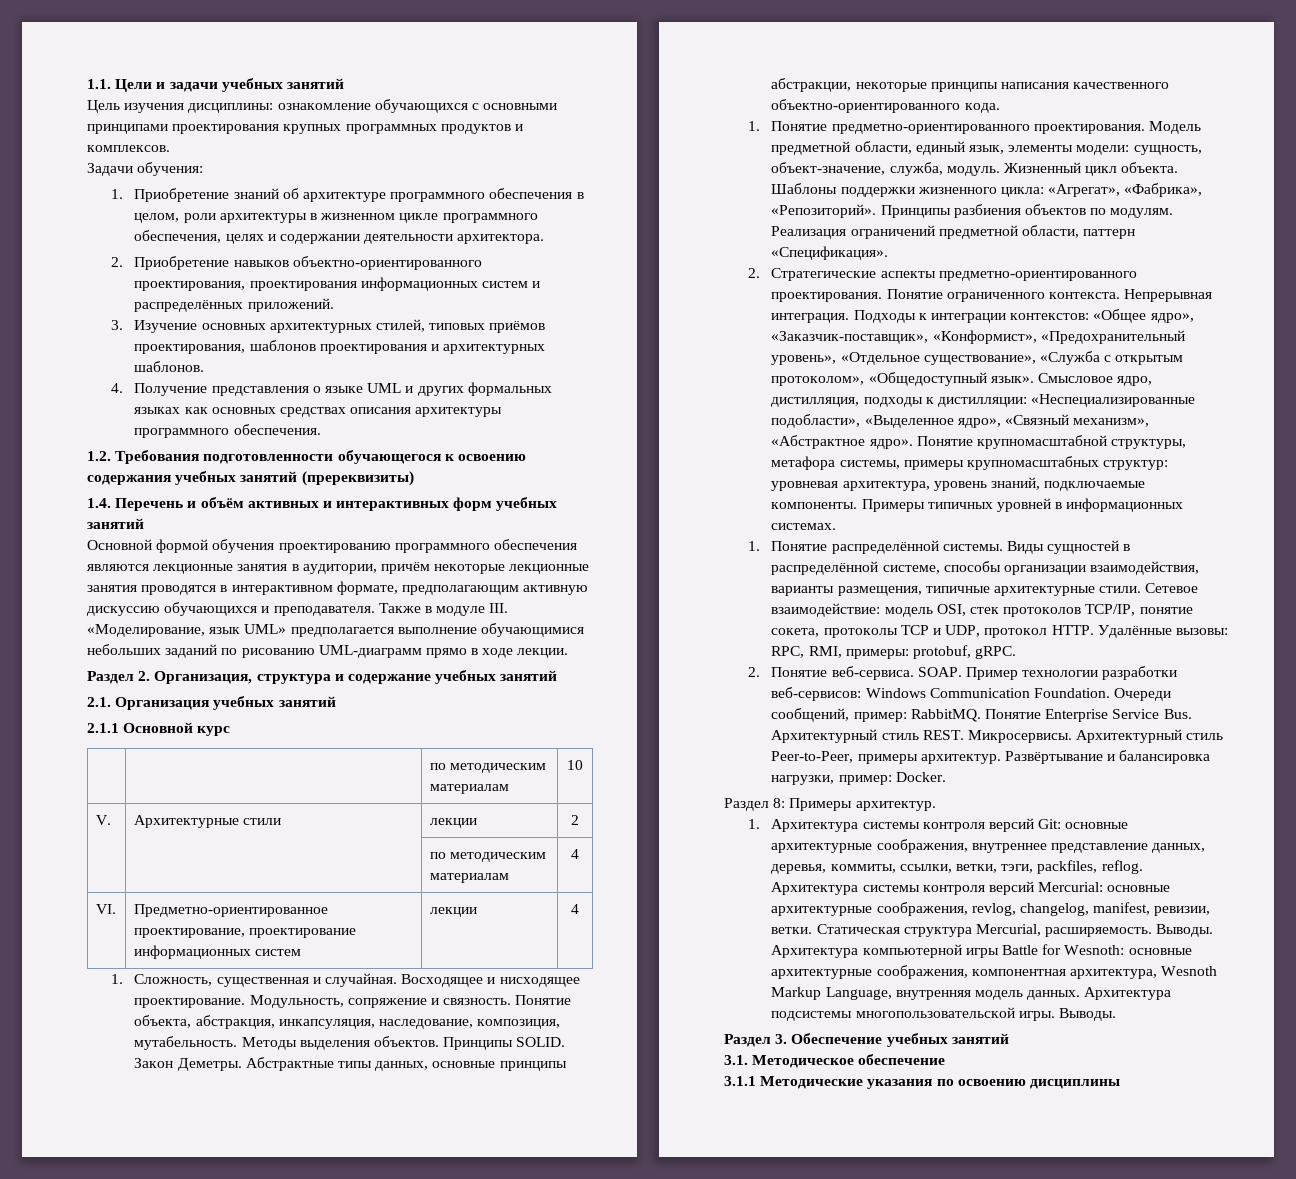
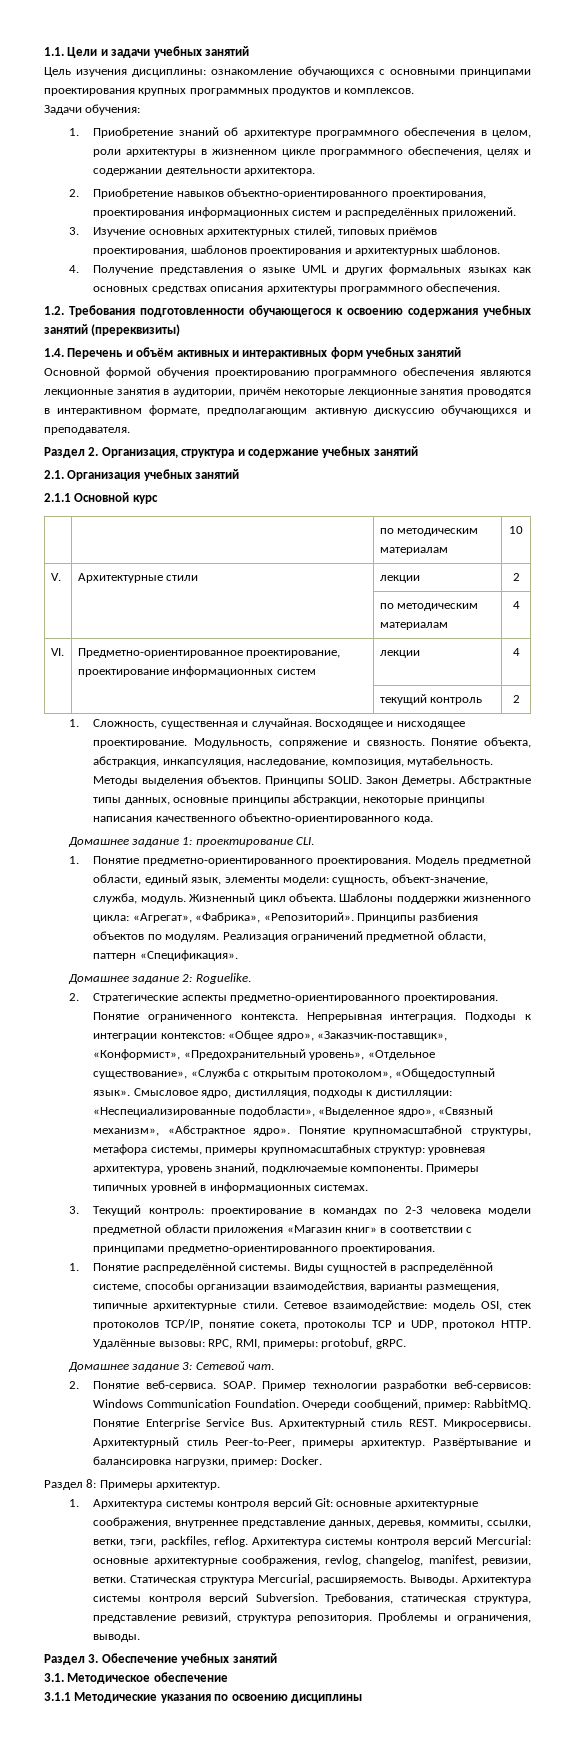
- Также в модуле III. «Моделирование, язык UML» предполагается выполнение обучающимися небольших заданий по рисованию UML-диаграмм прямо в ходе лекции.
+ | | текущий контроль | 2
+ Домашнее задание 1: проектирование CLI.
+ Домашнее задание 2: Roguelike.
+ 3. Текущий контроль: проектирование в командах по 2-3 человека модели предметной области приложения «Магазин книг» в соответствии с принципами предметно-ориентированного проектирования.
+ Домашнее задание 3: Сетевой чат.
- Архитектура компьютерной игры Battle for Wesnoth: основные архитектурные соображения, компонентная архитектура, Wesnoth Markup Language, внутренняя модель данных. Архитектура подсистемы многопользовательской игры. Выводы.
+ Архитектура системы контроля версий Subversion. Требования, статическая структура, представление ревизий, структура репозитория. Проблемы и ограничения, выводы.

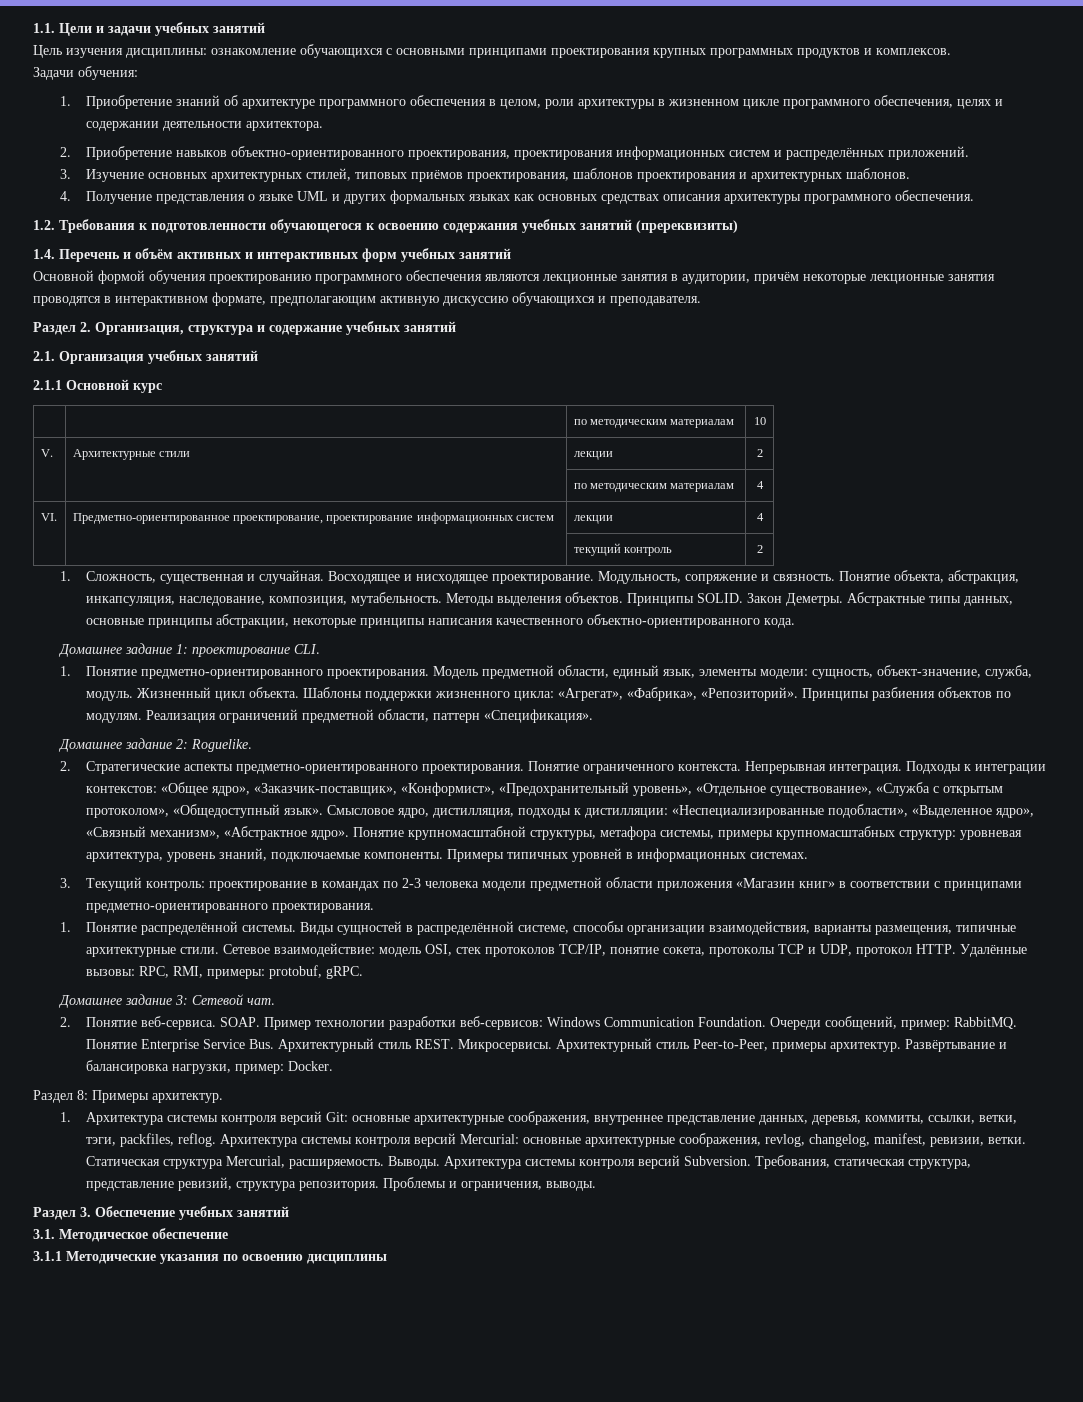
- 1.2. Требования подготовленности обучающегося к освоению содержания учебных занятий (пререквизиты)
+ 1.2. Требования к подготовленности обучающегося к освоению содержания учебных занятий (пререквизиты)

